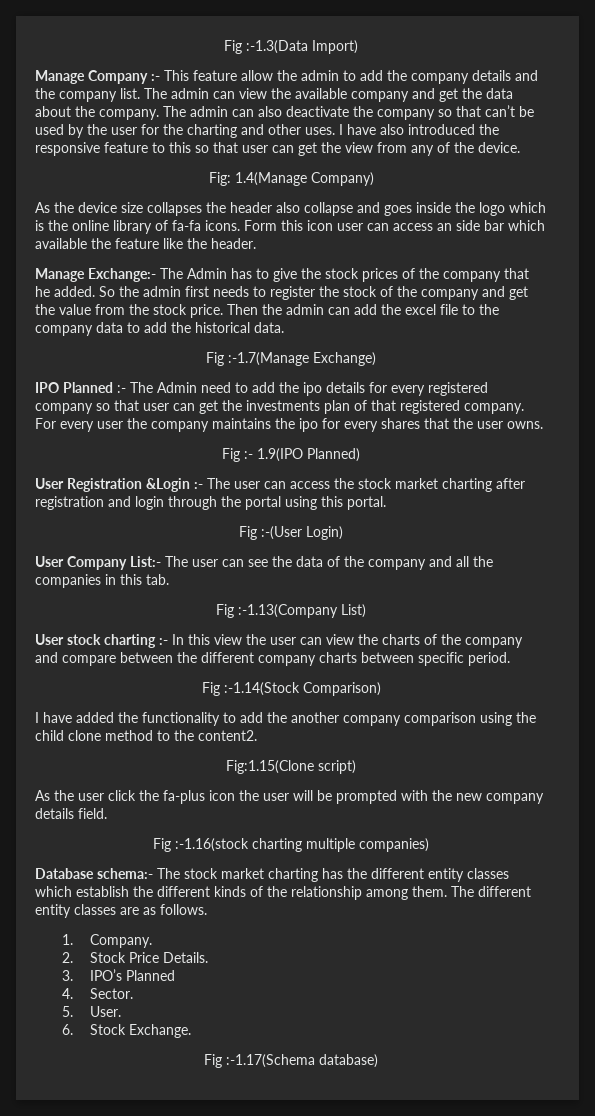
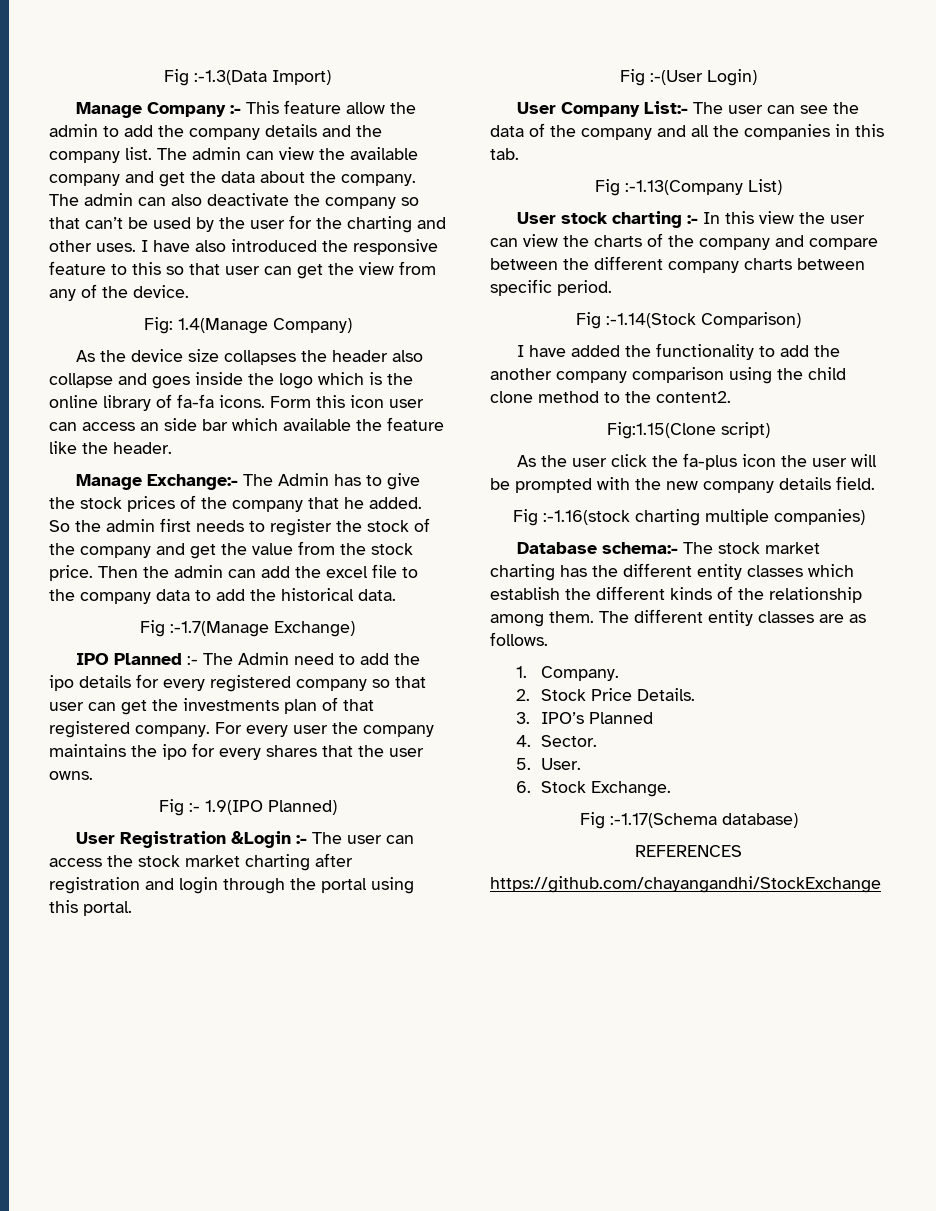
+ REFERENCES
+ https://github.com/chayangandhi/StockExchange

